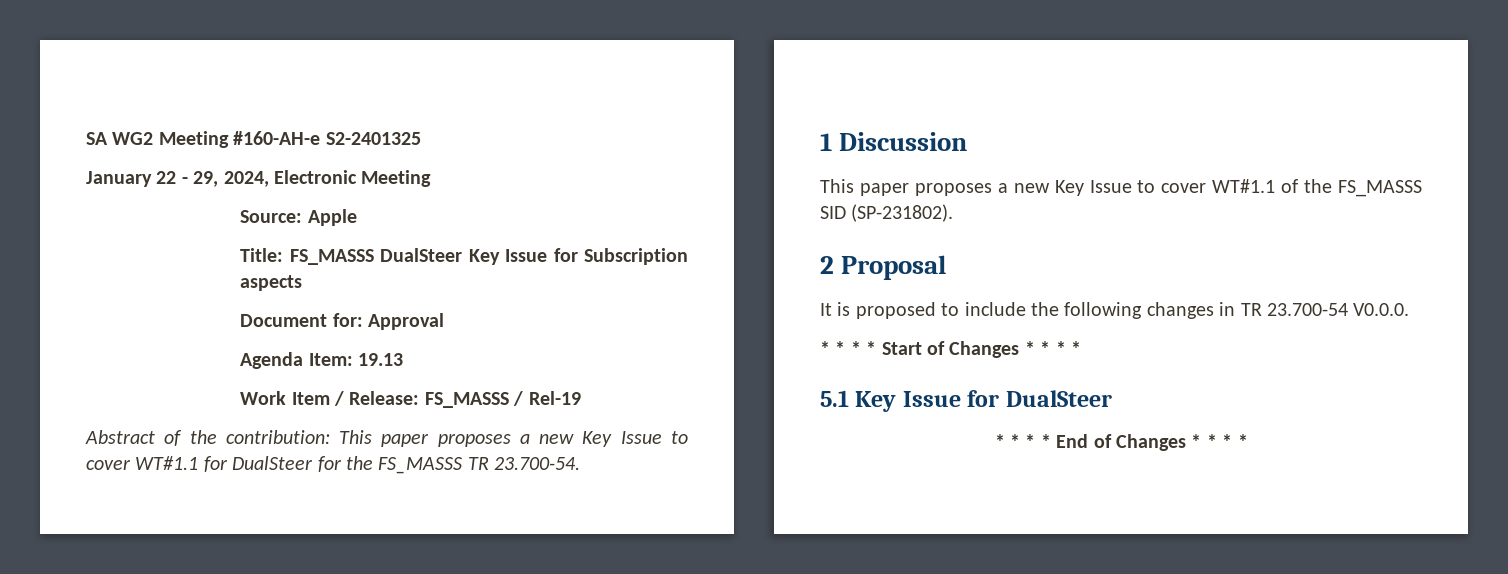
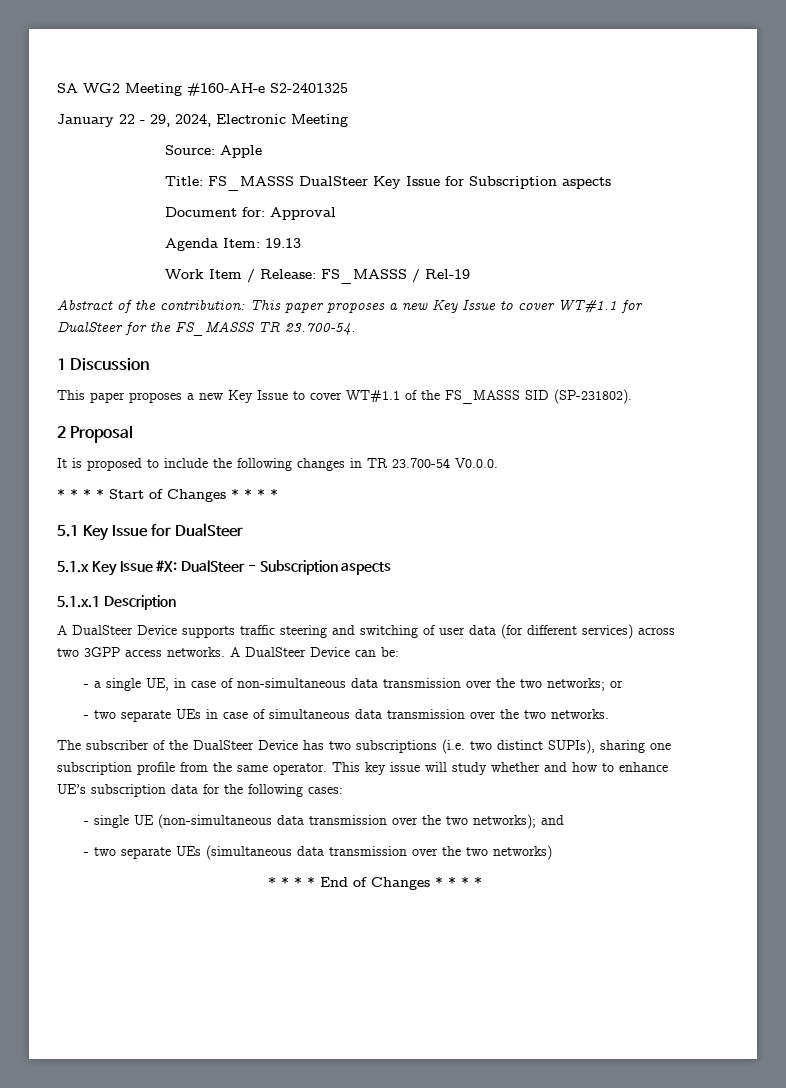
+ 5.1.x Key Issue #X: DualSteer - Subscription aspects
+ 5.1.x.1 Description
+ A DualSteer Device supports traffic steering and switching of user data (for different services) across two 3GPP access networks. A DualSteer Device can be:
+ - a single UE, in case of non-simultaneous data transmission over the two networks; or
+ - two separate UEs in case of simultaneous data transmission over the two networks.
+ The subscriber of the DualSteer Device has two subscriptions (i.e. two distinct SUPIs), sharing one subscription profile from the same operator. This key issue will study whether and how to enhance UE’s subscription data for the following cases:
+ - single UE (non-simultaneous data transmission over the two networks); and
+ - two separate UEs (simultaneous data transmission over the two networks)

